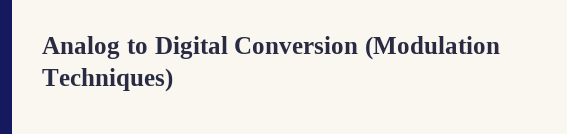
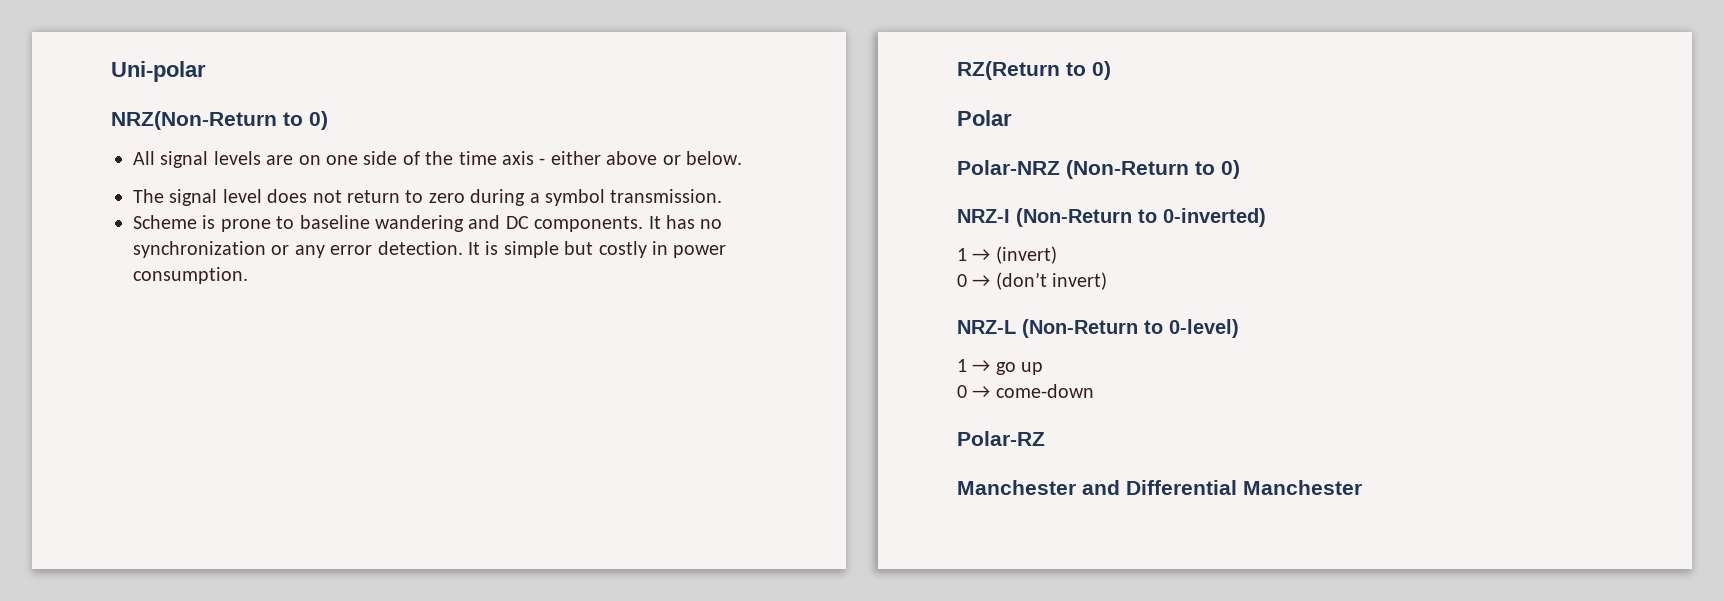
- Analog to Digital Conversion (Modulation Techniques)
+ Uni-polar
+ NRZ(Non-Return to 0)
+ All signal levels are on one side of the time axis - either above or below.
+ The signal level does not return to zero during a symbol transmission.
+ Scheme is prone to baseline wandering and DC components. It has no synchronization or any error detection. It is simple but costly in power consumption.
+ RZ(Return to 0)
+ Polar
+ Polar-NRZ (Non-Return to 0)
+ NRZ-I (Non-Return to 0-inverted)
+ 1 → (invert)
+ 0 → (don’t invert)
+ NRZ-L (Non-Return to 0-level)
+ 1 → go up
+ 0 → come-down
+ Polar-RZ
+ Manchester and Differential Manchester

